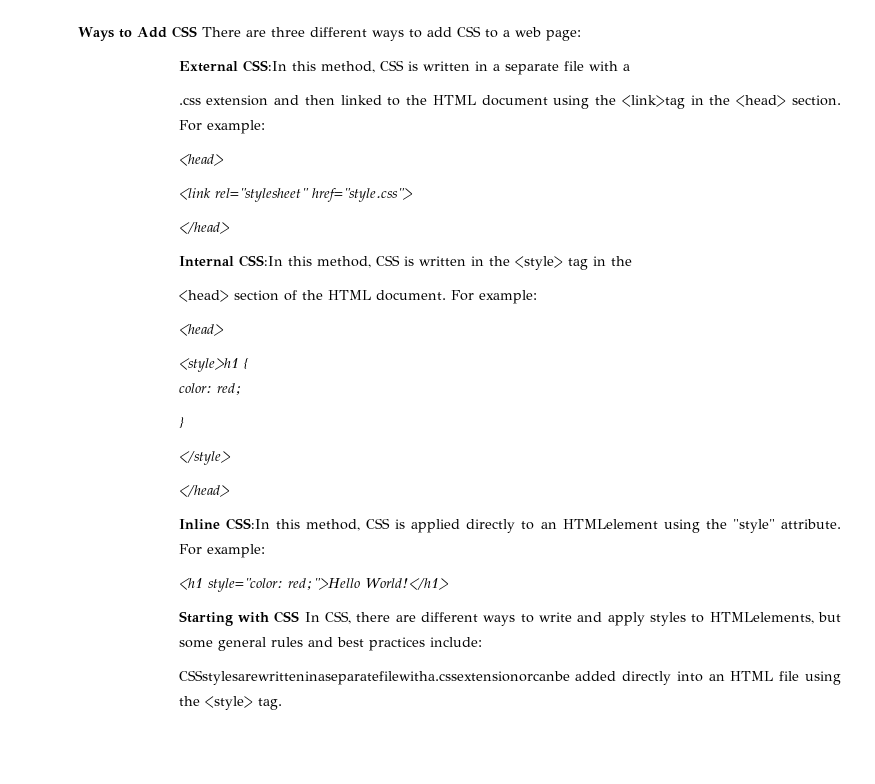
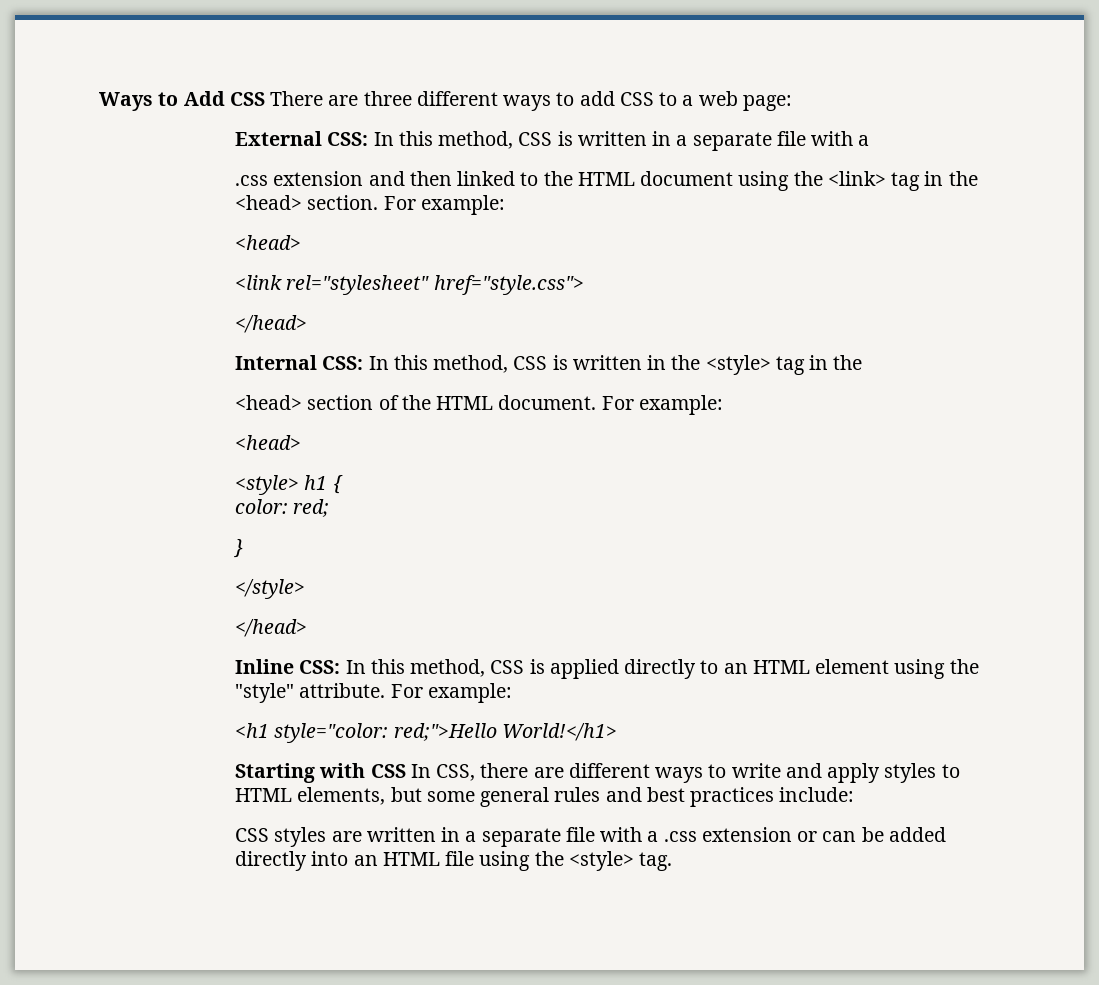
- External CSS:In this method, CSS is written in a separate file with a
+ External CSS: In this method, CSS is written in a separate file with a
- .css extension and then linked to the HTML document using the <link>tag in the <head> section.
+ .css extension and then linked to the HTML document using the <link> tag in the <head> section.
- Internal CSS:In this method, CSS is written in the <style> tag in the
+ Internal CSS: In this method, CSS is written in the <style> tag in the
- <style>h1 {
+ <style> h1 {
- Inline CSS:In this method, CSS is applied directly to an HTMLelement using the "style" attribute.
+ Inline CSS: In this method, CSS is applied directly to an HTML element using the "style" attribute.
- Starting with CSS In CSS, there are different ways to write and apply styles to HTMLelements, but some general rules and best practices include:
+ Starting with CSS In CSS, there are different ways to write and apply styles to HTML elements, but some general rules and best practices include:
- CSSstylesarewritteninaseparatefilewitha.cssextensionorcanbe added directly into an HTML file using the <style> tag.
+ CSS styles are written in a separate file with a .css extension or can be added directly into an HTML file using the <style> tag.

